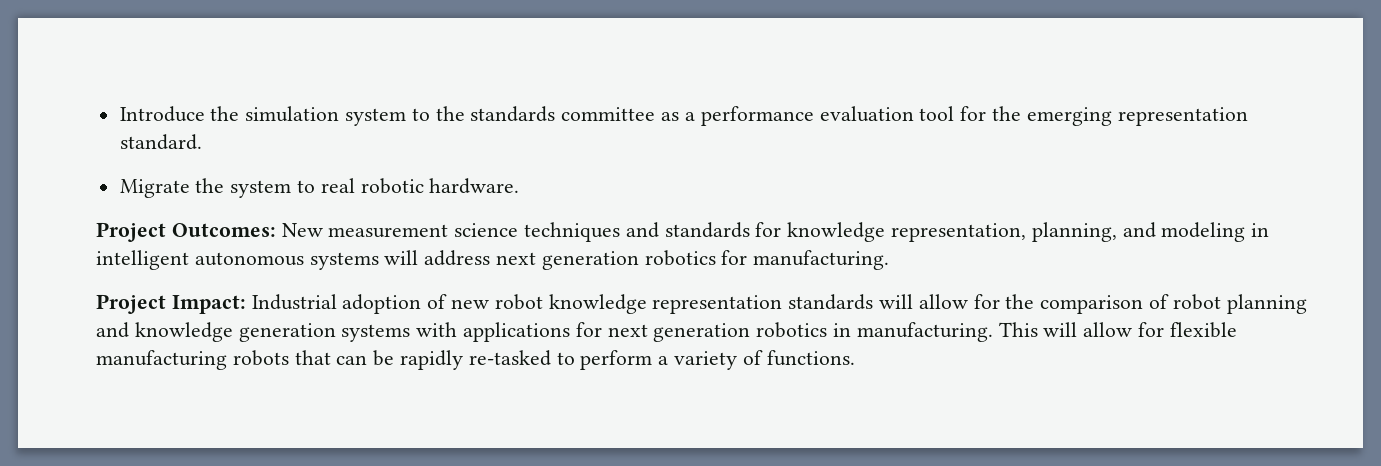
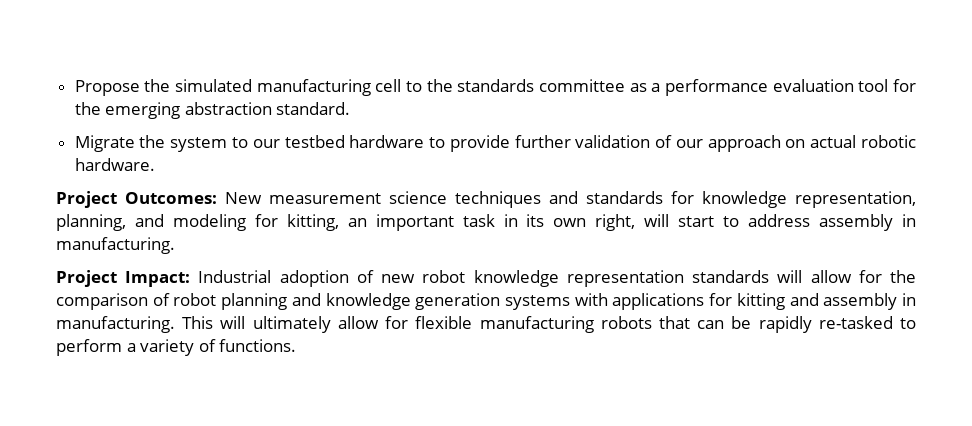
- Introduce the simulation system to the standards committee as a performance evaluation tool for the emerging representation standard.
+ Propose the simulated manufacturing cell to the standards committee as a performance evaluation tool for the emerging abstraction standard.
- Migrate the system to real robotic hardware.
+ Migrate the system to our testbed hardware to provide further validation of our approach on actual robotic hardware.
- Project Outcomes: New measurement science techniques and standards for knowledge representation, planning, and modeling in intelligent autonomous systems will address next generation robotics for manufacturing.
+ Project Outcomes: New measurement science techniques and standards for knowledge representation, planning, and modeling for kitting, an important task in its own right, will start to address assembly in manufacturing.
- Project Impact: Industrial adoption of new robot knowledge representation standards will allow for the comparison of robot planning and knowledge generation systems with applications for next generation robotics in manufacturing.
+ Project Impact: Industrial adoption of new robot knowledge representation standards will allow for the comparison of robot planning and knowledge generation systems with applications for kitting and assembly in manufacturing.
- This will allow for flexible manufacturing robots that can be rapidly re-tasked to perform a variety of functions.
+ This will ultimately allow for flexible manufacturing robots that can be rapidly re-tasked to perform a variety of functions.

